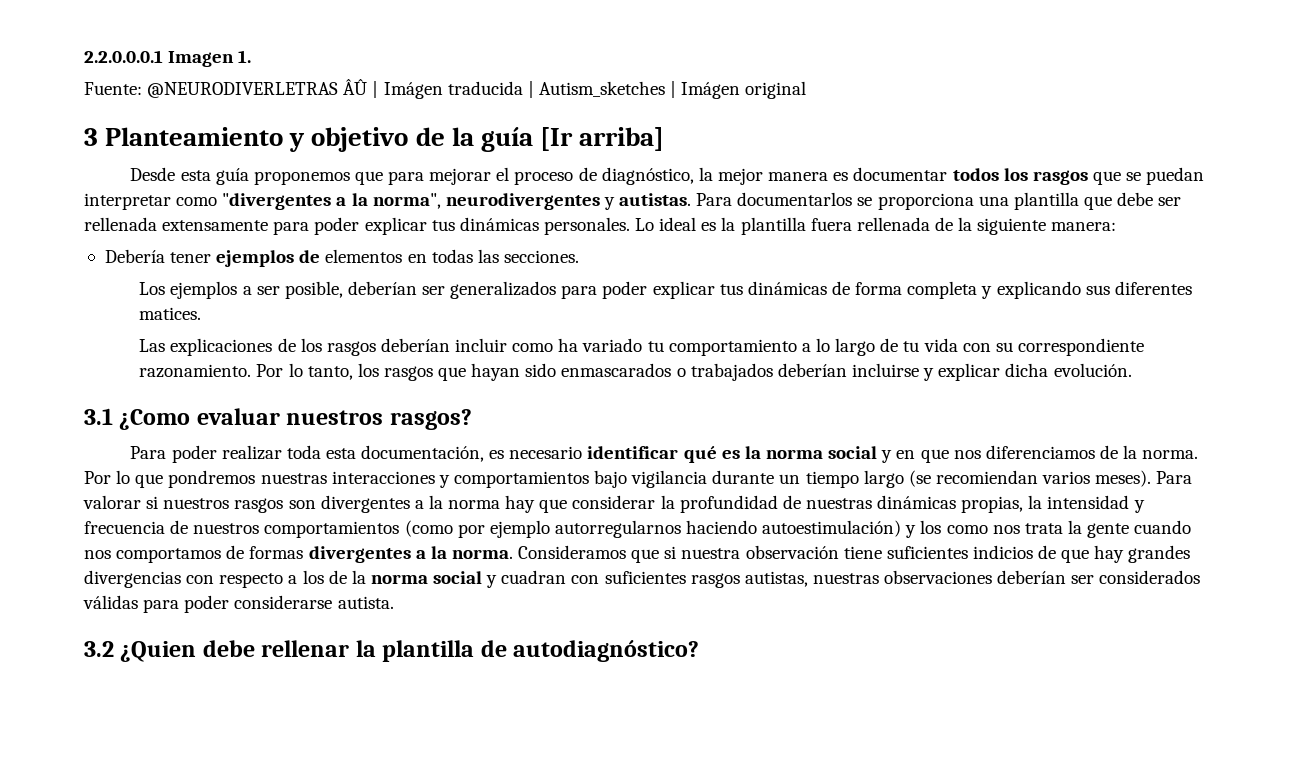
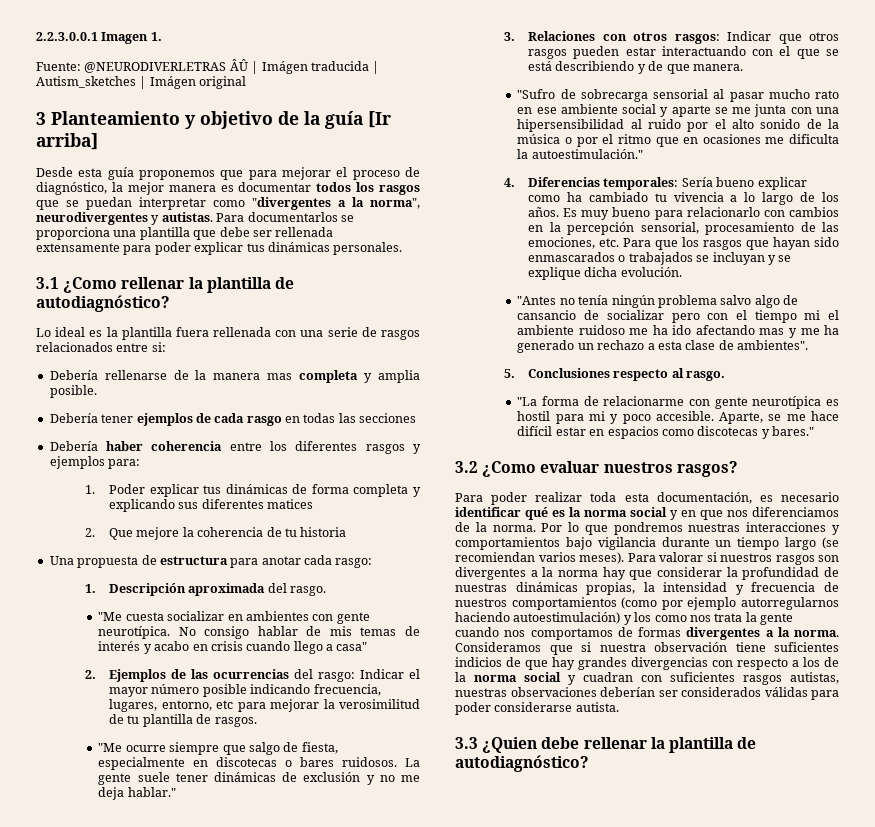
- 2.2.0.0.0.1 Imagen 1.
+ 2.2.3.0.0.1 Imagen 1.
- Para documentarlos se proporciona una plantilla que debe ser rellenada extensamente para poder explicar tus dinámicas personales. Lo ideal es la plantilla fuera rellenada de la siguiente manera:
+ Para documentarlos se proporciona una plantilla que debe ser rellenada extensamente para poder explicar tus dinámicas personales.
+ 3.1 ¿Como rellenar la plantilla de autodiagnóstico?
+ Lo ideal es la plantilla fuera rellenada con una serie de rasgos relacionados entre si:
+ Debería rellenarse de la manera mas completa y amplia posible.
- Debería tener ejemplos de elementos en todas las secciones.
- Los ejemplos a ser posible, deberían ser generalizados para poder explicar tus dinámicas de forma completa y explicando sus diferentes matices.
- Las explicaciones de los rasgos deberían incluir como ha variado tu comportamiento a lo largo de tu vida con su correspondiente razonamiento. Por lo tanto, los rasgos que hayan sido enmascarados o trabajados deberían incluirse y explicar dicha evolución.
- 3.1 ¿Como evaluar nuestros rasgos?
+ Debería tener ejemplos de cada rasgo en todas las secciones
+ Debería haber coherencia entre los diferentes rasgos y ejemplos para:
+ 1. Poder explicar tus dinámicas de forma completa y explicando sus diferentes matices
+ 2. Que mejore la coherencia de tu historia
+ Una propuesta de estructura para anotar cada rasgo:
+ 1. Descripción aproximada del rasgo.
+ "Me cuesta socializar en ambientes con gente neurotípica. No consigo hablar de mis temas de interés y acabo en crisis cuando llego a casa"
+ 2. Ejemplos de las ocurrencias del rasgo: Indicar el mayor número posible indicando frecuencia, lugares, entorno, etc para mejorar la verosimilitud de tu plantilla de rasgos.
+ "Me ocurre siempre que salgo de fiesta, especialmente en discotecas o bares ruidosos. La gente suele tener dinámicas de exclusión y no me deja hablar."
+ 3. Relaciones con otros rasgos: Indicar que otros rasgos pueden estar interactuando con el que se está describiendo y de que manera.
+ "Sufro de sobrecarga sensorial al pasar mucho rato en ese ambiente social y aparte se me junta con una hipersensibilidad al ruido por el alto sonido de la música o por el ritmo que en ocasiones me dificulta la autoestimulación."
+ 4. Diferencias temporales: Sería bueno explicar como ha cambiado tu vivencia a lo largo de los años. Es muy bueno para relacionarlo con cambios en la percepción sensorial, procesamiento de las emociones, etc. Para que los rasgos que hayan sido enmascarados o trabajados se incluyan y se explique dicha evolución.
+ "Antes no tenía ningún problema salvo algo de cansancio de socializar pero con el tiempo mi el ambiente ruidoso me ha ido afectando mas y me ha generado un rechazo a esta clase de ambientes".
+ 5. Conclusiones respecto al rasgo.
+ "La forma de relacionarme con gente neurotípica es hostil para mi y poco accesible. Aparte, se me hace difícil estar en espacios como discotecas y bares."
+ 3.2 ¿Como evaluar nuestros rasgos?
- 3.2 ¿Quien debe rellenar la plantilla de autodiagnóstico?
+ 3.3 ¿Quien debe rellenar la plantilla de autodiagnóstico?

